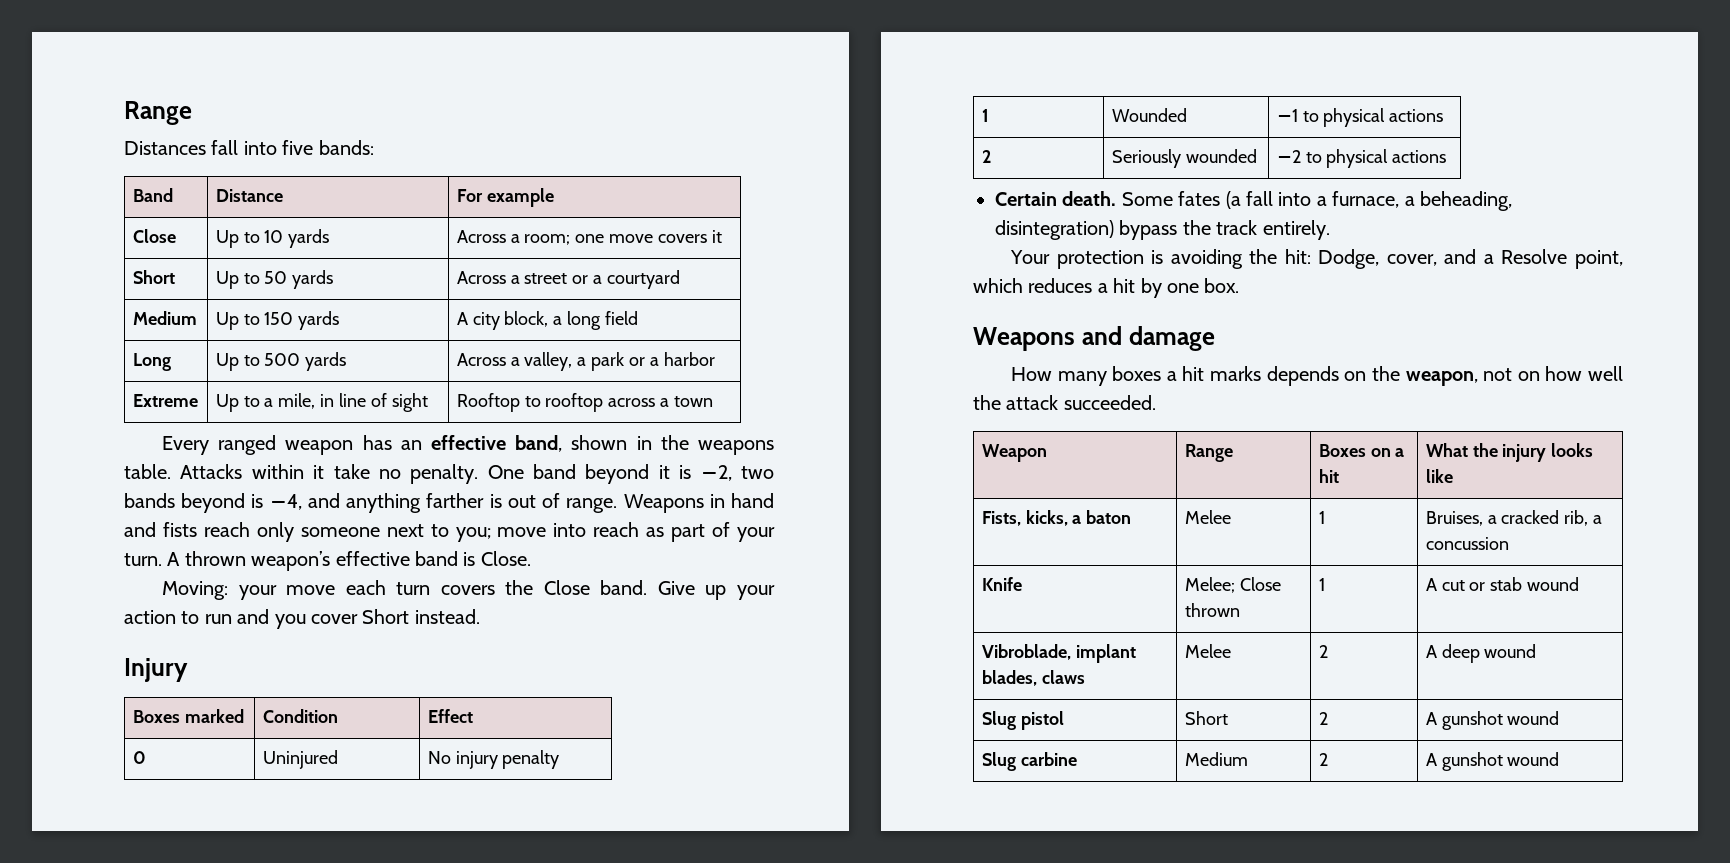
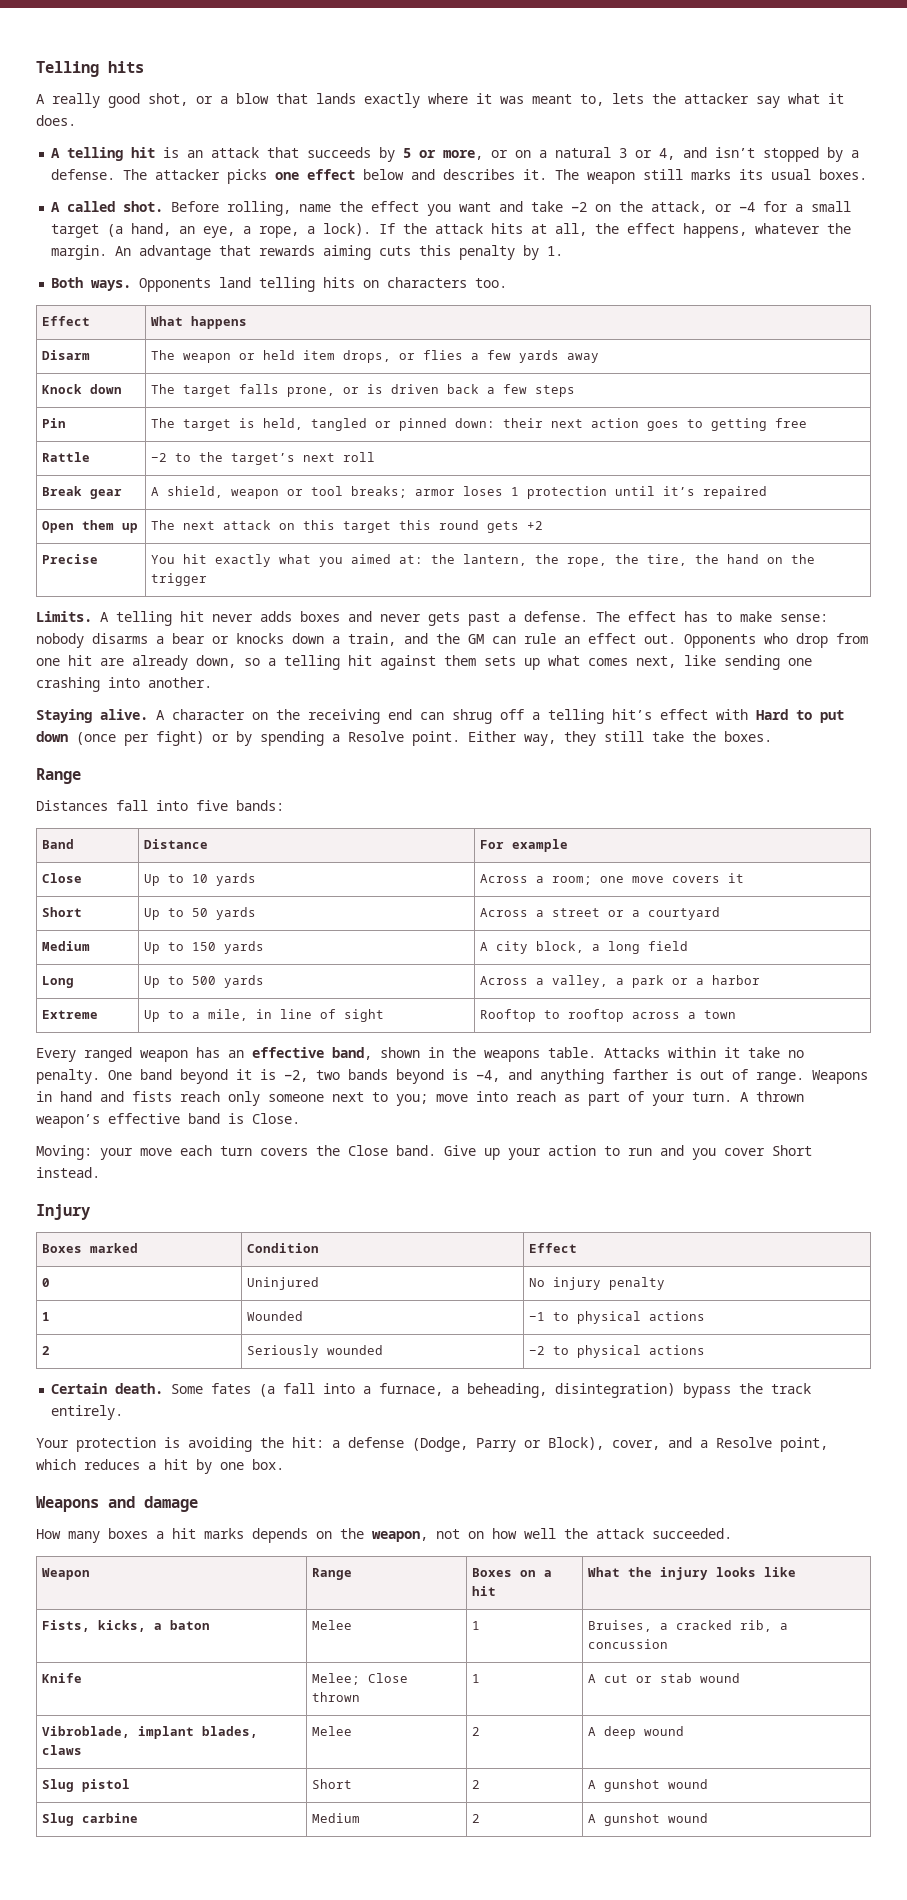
+ Telling hits
+ A really good shot, or a blow that lands exactly where it was meant to, lets the attacker say what it does.
+ A telling hit is an attack that succeeds by 5 or more, or on a natural 3 or 4, and isn’t stopped by a defense. The attacker picks one effect below and describes it. The weapon still marks its usual boxes.
+ A called shot. Before rolling, name the effect you want and take −2 on the attack, or −4 for a small target (a hand, an eye, a rope, a lock). If the attack hits at all, the effect happens, whatever the margin. An advantage that rewards aiming cuts this penalty by 1.
+ Both ways. Opponents land telling hits on characters too.
+ Effect | What happens
+ Disarm | The weapon or held item drops, or flies a few yards away
+ Knock down | The target falls prone, or is driven back a few steps
+ Pin | The target is held, tangled or pinned down: their next action goes to getting free
+ Rattle | −2 to the target’s next roll
+ Break gear | A shield, weapon or tool breaks; armor loses 1 protection until it’s repaired
+ Open them up | The next attack on this target this round gets +2
+ Precise | You hit exactly what you aimed at: the lantern, the rope, the tire, the hand on the trigger
+ Limits. A telling hit never adds boxes and never gets past a defense. The effect has to make sense: nobody disarms a bear or knocks down a train, and the GM can rule an effect out. Opponents who drop from one hit are already down, so a telling hit against them sets up what comes next, like sending one crashing into another.
+ Staying alive. A character on the receiving end can shrug off a telling hit’s effect with Hard to put down (once per fight) or by spending a Resolve point. Either way, they still take the boxes.
- Your protection is avoiding the hit: Dodge, cover, and a Resolve point, which reduces a hit by one box.
+ Your protection is avoiding the hit: a defense (Dodge, Parry or Block), cover, and a Resolve point, which reduces a hit by one box.

